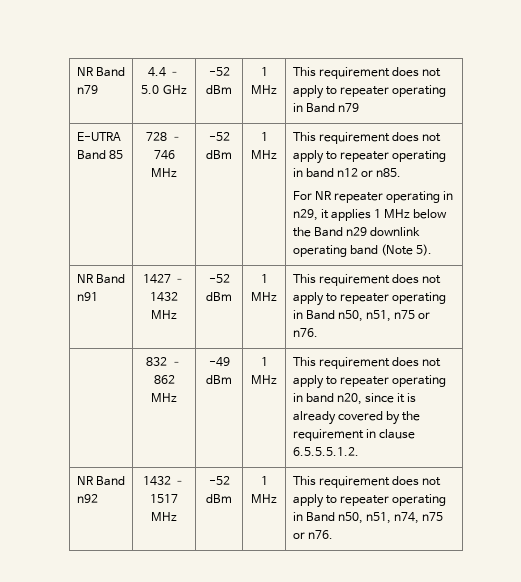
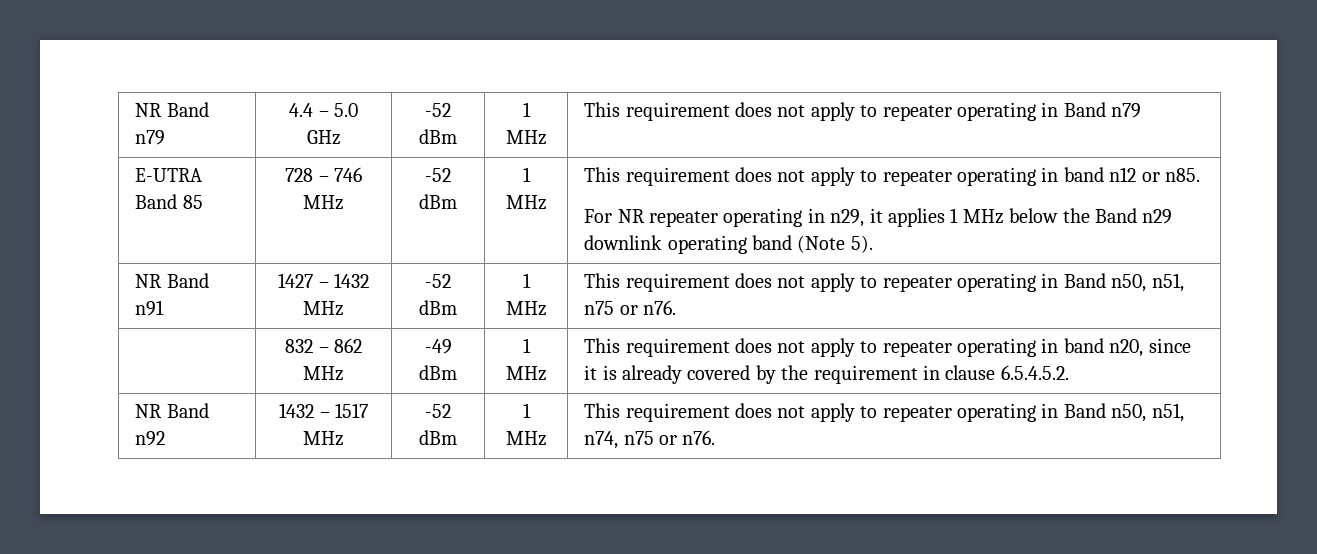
- | 832 – 862 MHz | -49 dBm | 1 MHz | This requirement does not apply to repeater operating in band n20, since it is already covered by the requirement in clause 6.5.5.5.1.2.
+ | 832 – 862 MHz | -49 dBm | 1 MHz | This requirement does not apply to repeater operating in band n20, since it is already covered by the requirement in clause 6.5.4.5.2.

